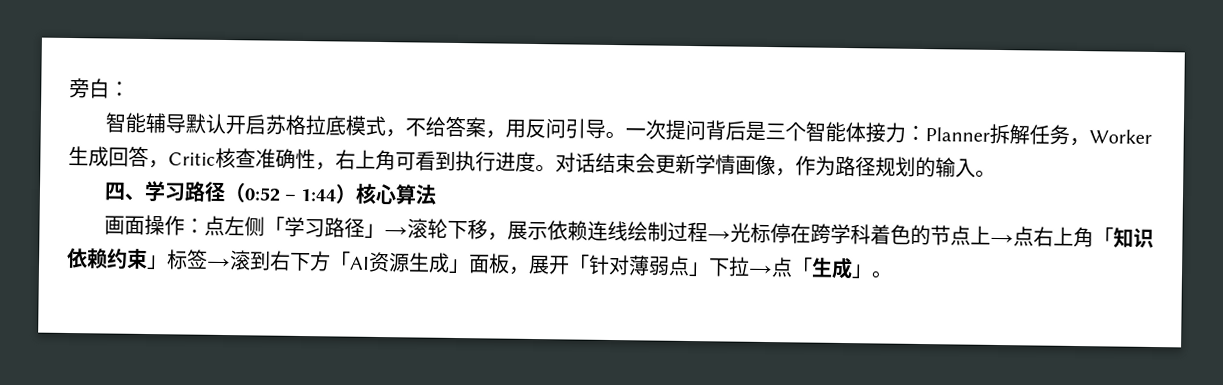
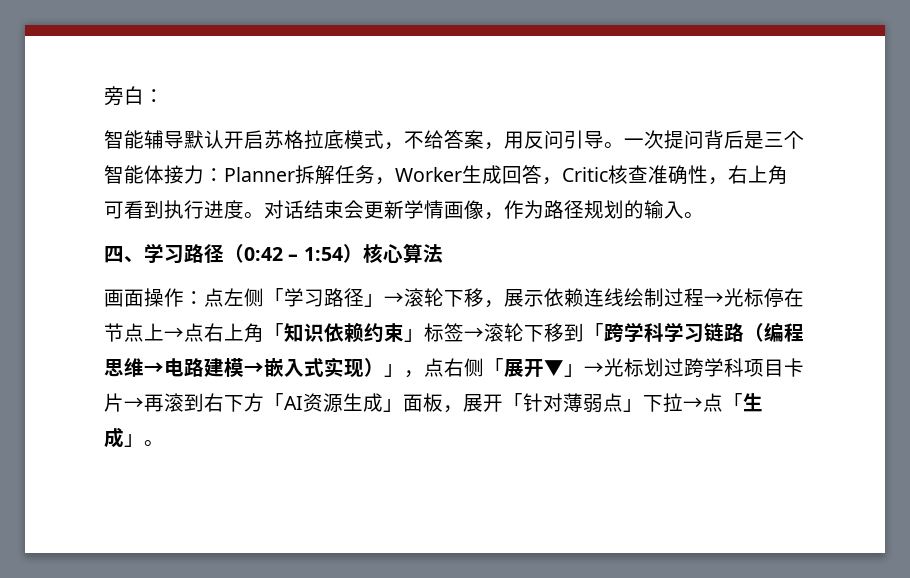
- 四、学习路径（0:52 – 1:44）核心算法
+ 四、学习路径（0:42 – 1:54）核心算法
- 画面操作：点左侧「学习路径」→滚轮下移，展示依赖连线绘制过程→光标停在跨学科着色的节点上→点右上角「知识依赖约束」标签→滚到右下方「AI资源生成」面板，展开「针对薄弱点」下拉→点「生成」。
+ 画面操作：点左侧「学习路径」→滚轮下移，展示依赖连线绘制过程→光标停在节点上→点右上角「知识依赖约束」标签→滚轮下移到「跨学科学习链路（编程思维→电路建模→嵌入式实现）」，点右侧「展开▼」→光标划过跨学科项目卡片→再滚到右下方「AI资源生成」面板，展开「针对薄弱点」下拉→点「生成」。

